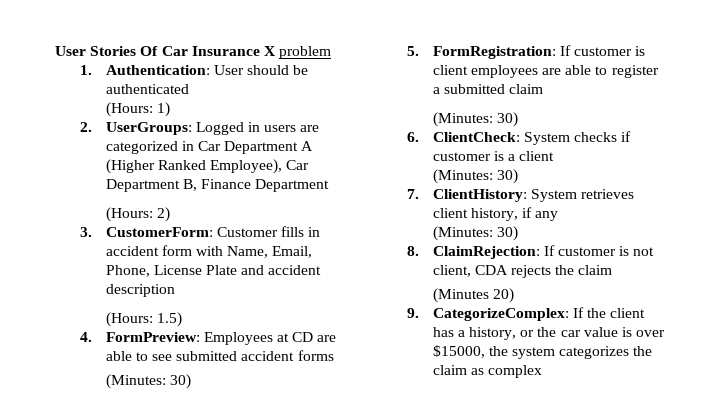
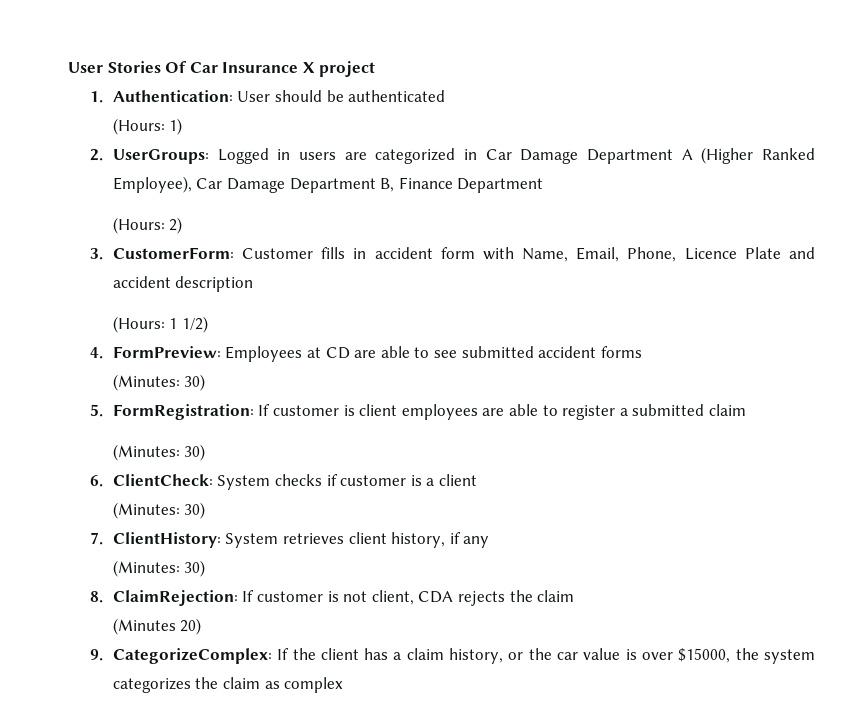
- User Stories Of Car Insurance X problem
+ User Stories Of Car Insurance X project
- 2. UserGroups: Logged in users are categorized in Car Department A (Higher Ranked Employee), Car Department B, Finance Department
+ 2. UserGroups: Logged in users are categorized in Car Damage Department A (Higher Ranked Employee), Car Damage Department B, Finance Department
- 3. CustomerForm: Customer fills in accident form with Name, Email, Phone, License Plate and accident description
+ 3. CustomerForm: Customer fills in accident form with Name, Email, Phone, Licence Plate and accident description
- (Hours: 1.5)
+ (Hours: 1 1/2)
- 9. CategorizeComplex: If the client has a history, or the car value is over $15000, the system categorizes the claim as complex
+ 9. CategorizeComplex: If the client has a claim history, or the car value is over $15000, the system categorizes the claim as complex

